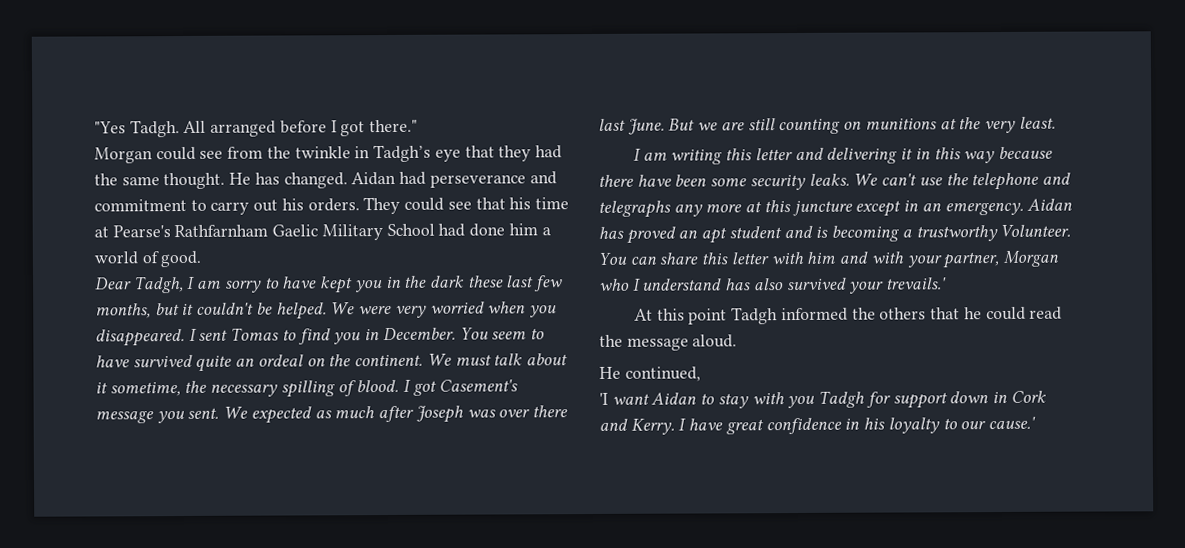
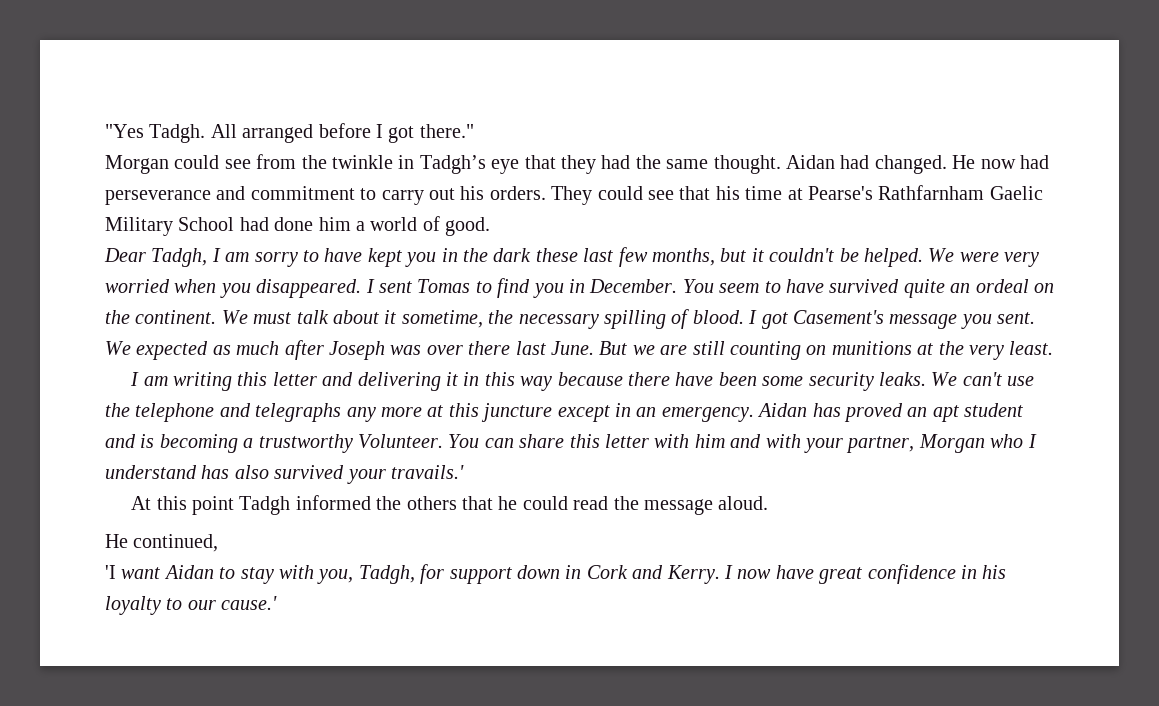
- He has changed. Aidan had perseverance and commitment to carry out his orders.
+ Aidan had changed. He now had perseverance and commitment to carry out his orders.
- You can share this letter with him and with your partner, Morgan who I understand has also survived your trevails.'
+ You can share this letter with him and with your partner, Morgan who I understand has also survived your travails.'
- 'I want Aidan to stay with you Tadgh for support down in Cork and Kerry.
+ 'I want Aidan to stay with you, Tadgh, for support down in Cork and Kerry.
- I have great confidence in his loyalty to our cause.'
+ I now have great confidence in his loyalty to our cause.'

